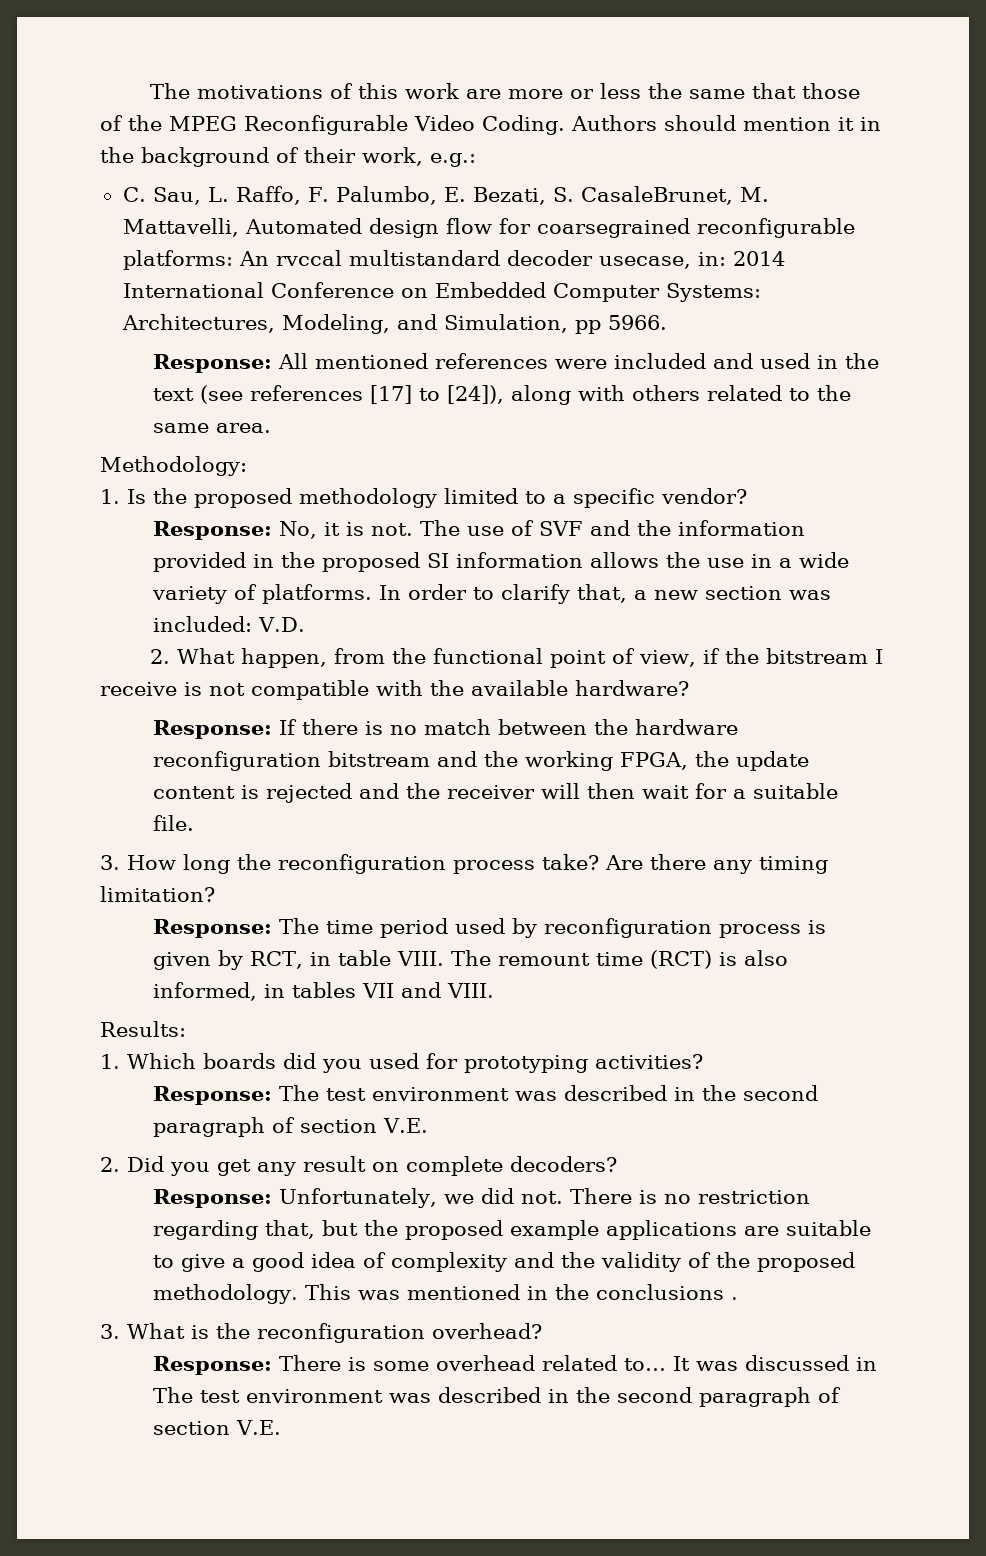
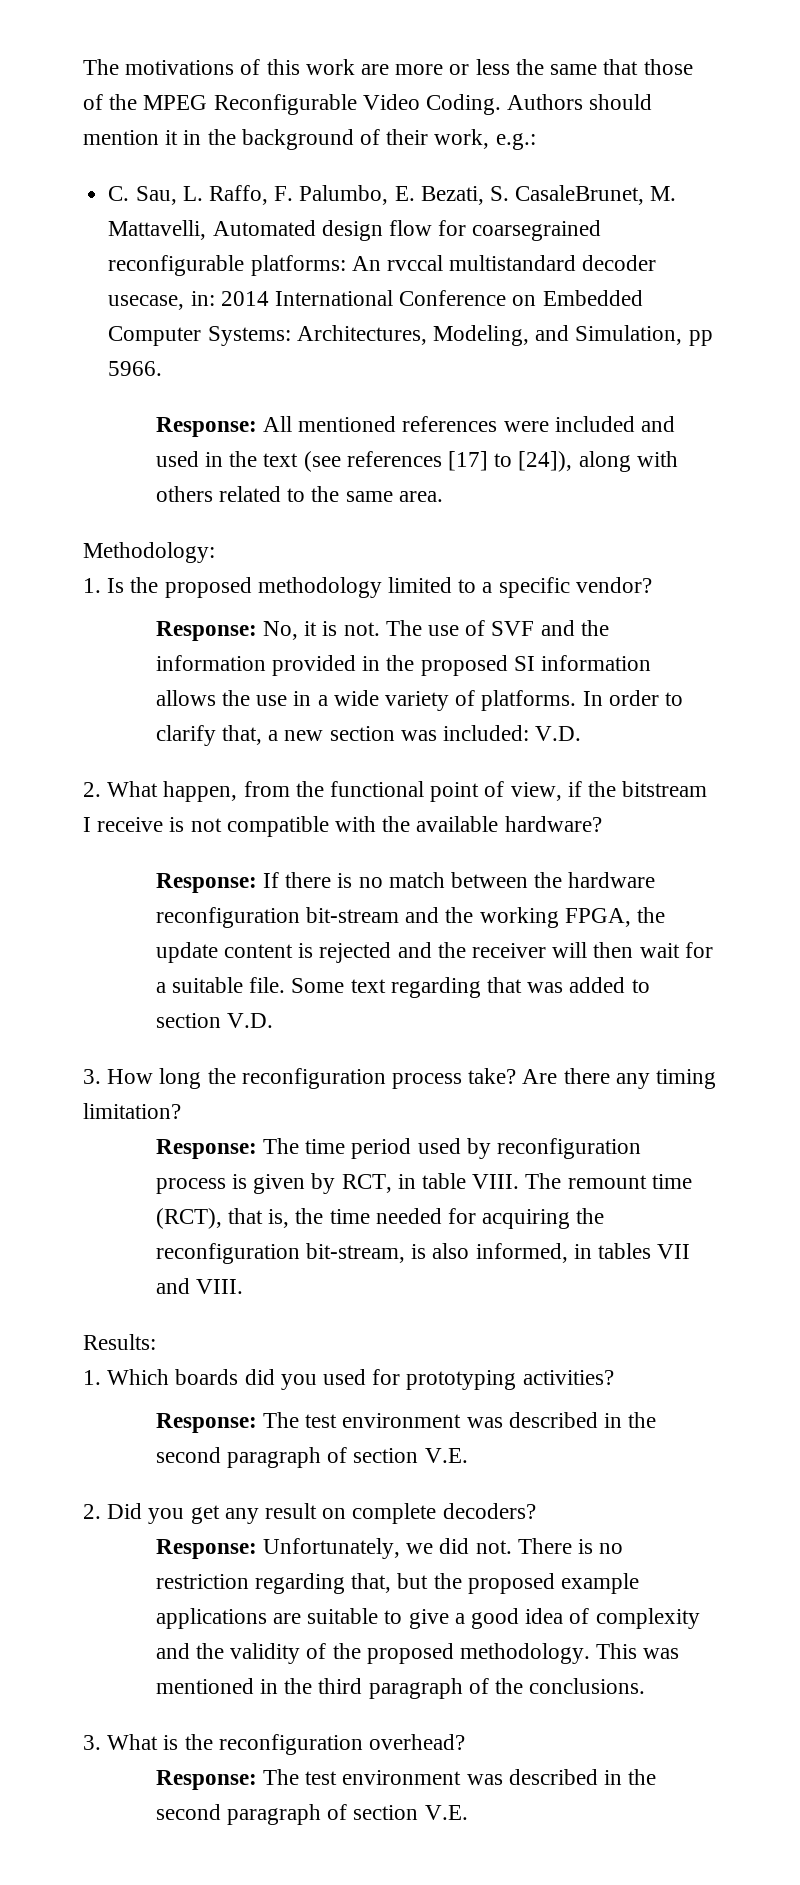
- Response: If there is no match between the hardware reconfiguration bitstream and the working FPGA, the update content is rejected and the receiver will then wait for a suitable file.
+ Response: If there is no match between the hardware reconfiguration bit-stream and the working FPGA, the update content is rejected and the receiver will then wait for a suitable file. Some text regarding that was added to section V.D.
- The remount time (RCT) is also informed, in tables VII and VIII.
+ The remount time (RCT), that is, the time needed for acquiring the reconfiguration bit-stream, is also informed, in tables VII and VIII.
- This was mentioned in the conclusions .
+ This was mentioned in the third paragraph of the conclusions.
  3. What is the reconfiguration overhead?
- Response: There is some overhead related to… It was discussed in The test environment was described in the second paragraph of section V.E.
+ Response: The test environment was described in the second paragraph of section V.E.

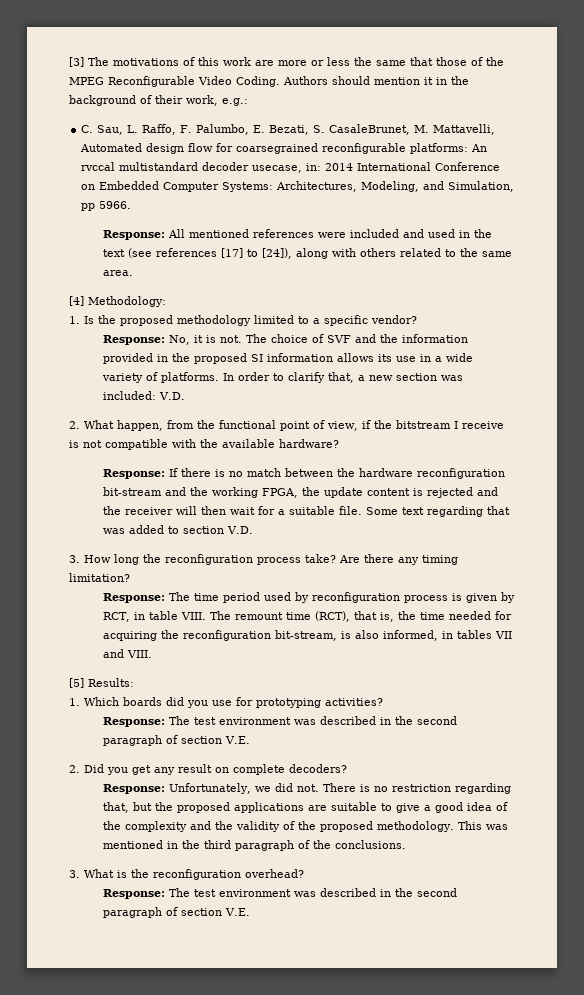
- The motivations of this work are more or less the same that those of the MPEG Reconfigurable Video Coding.
+ [3] The motivations of this work are more or less the same that those of the MPEG Reconfigurable Video Coding.
- Methodology:
+ [4] Methodology:
- The use of SVF and the information provided in the proposed SI information allows the use in a wide variety of platforms.
+ The choice of SVF and the information provided in the proposed SI information allows its use in a wide variety of platforms.
- Results:
+ [5] Results:
- 1. Which boards did you used for prototyping activities?
+ 1. Which boards did you use for prototyping activities?
- There is no restriction regarding that, but the proposed example applications are suitable to give a good idea of complexity and the validity of the proposed methodology.
+ There is no restriction regarding that, but the proposed applications are suitable to give a good idea of the complexity and the validity of the proposed methodology.

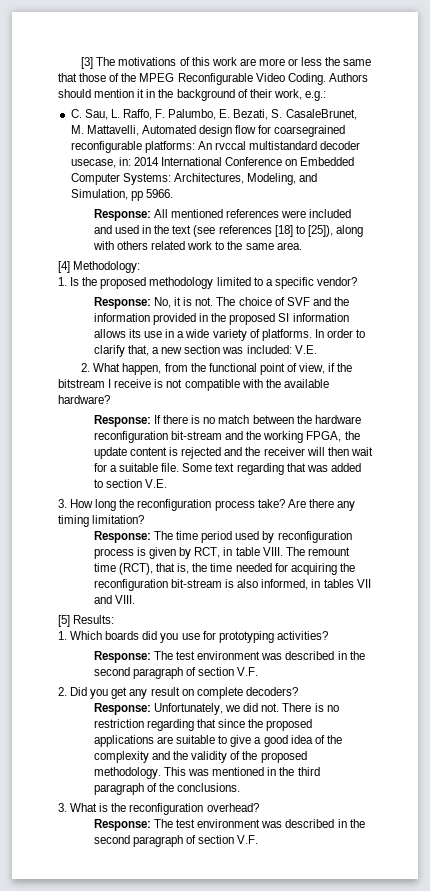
- Response: All mentioned references were included and used in the text (see references [17] to [24]), along with others related to the same area.
+ Response: All mentioned references were included and used in the text (see references [18] to [25]), along with others related work to the same area.
- In order to clarify that, a new section was included: V.D.
+ In order to clarify that, a new section was included: V.E.
- Some text regarding that was added to section V.D.
+ Some text regarding that was added to section V.E.
- The remount time (RCT), that is, the time needed for acquiring the reconfiguration bit-stream, is also informed, in tables VII and VIII.
+ The remount time (RCT), that is, the time needed for acquiring the reconfiguration bit-stream is also informed, in tables VII and VIII.
  1. Which boards did you use for prototyping activities?
- Response: The test environment was described in the second paragraph of section V.E.
+ Response: The test environment was described in the second paragraph of section V.F.
- There is no restriction regarding that, but the proposed applications are suitable to give a good idea of the complexity and the validity of the proposed methodology.
+ There is no restriction regarding that since the proposed applications are suitable to give a good idea of the complexity and the validity of the proposed methodology.
  3. What is the reconfiguration overhead?
- Response: The test environment was described in the second paragraph of section V.E.
+ Response: The test environment was described in the second paragraph of section V.F.

